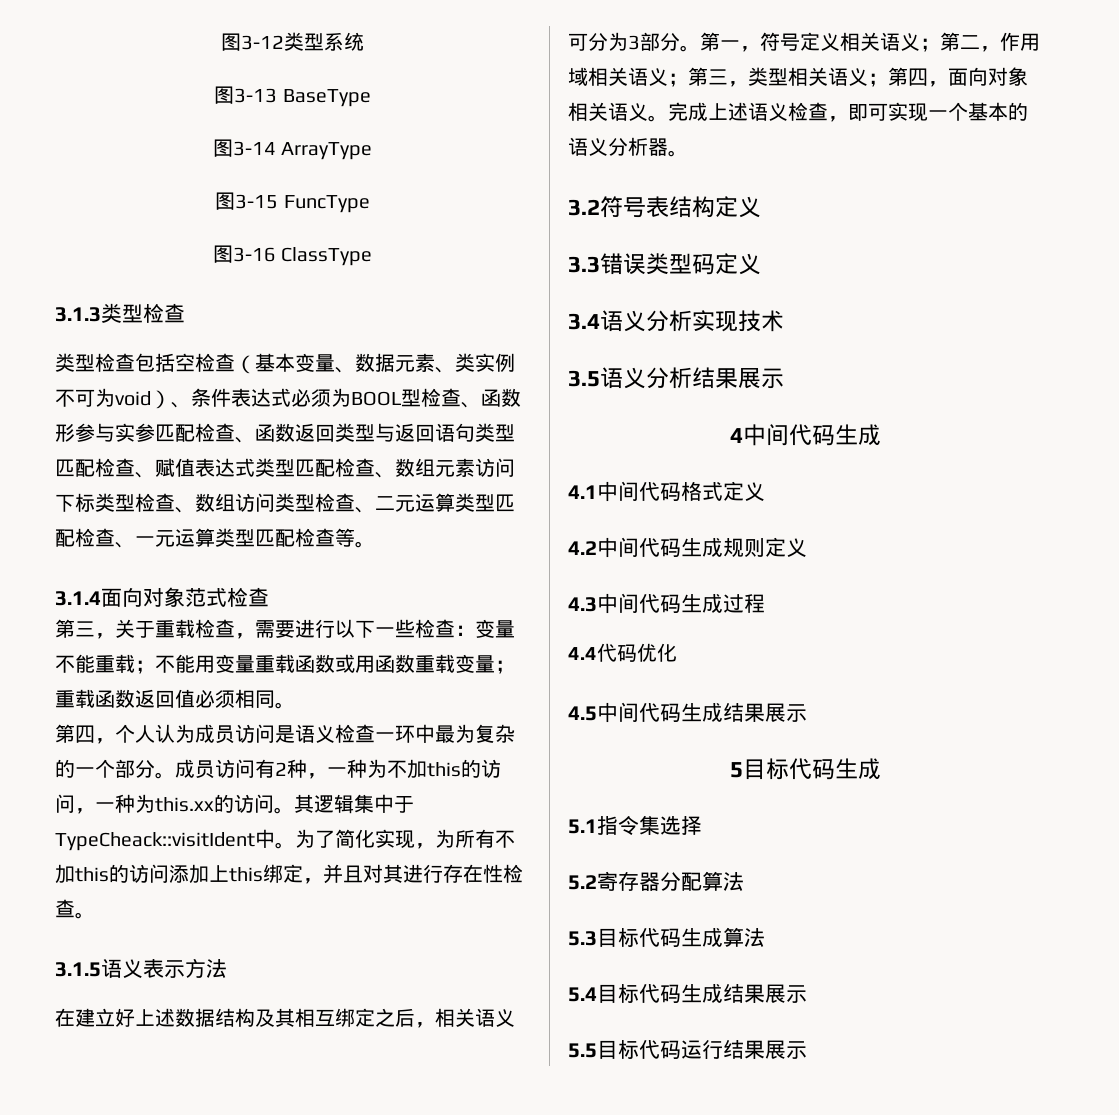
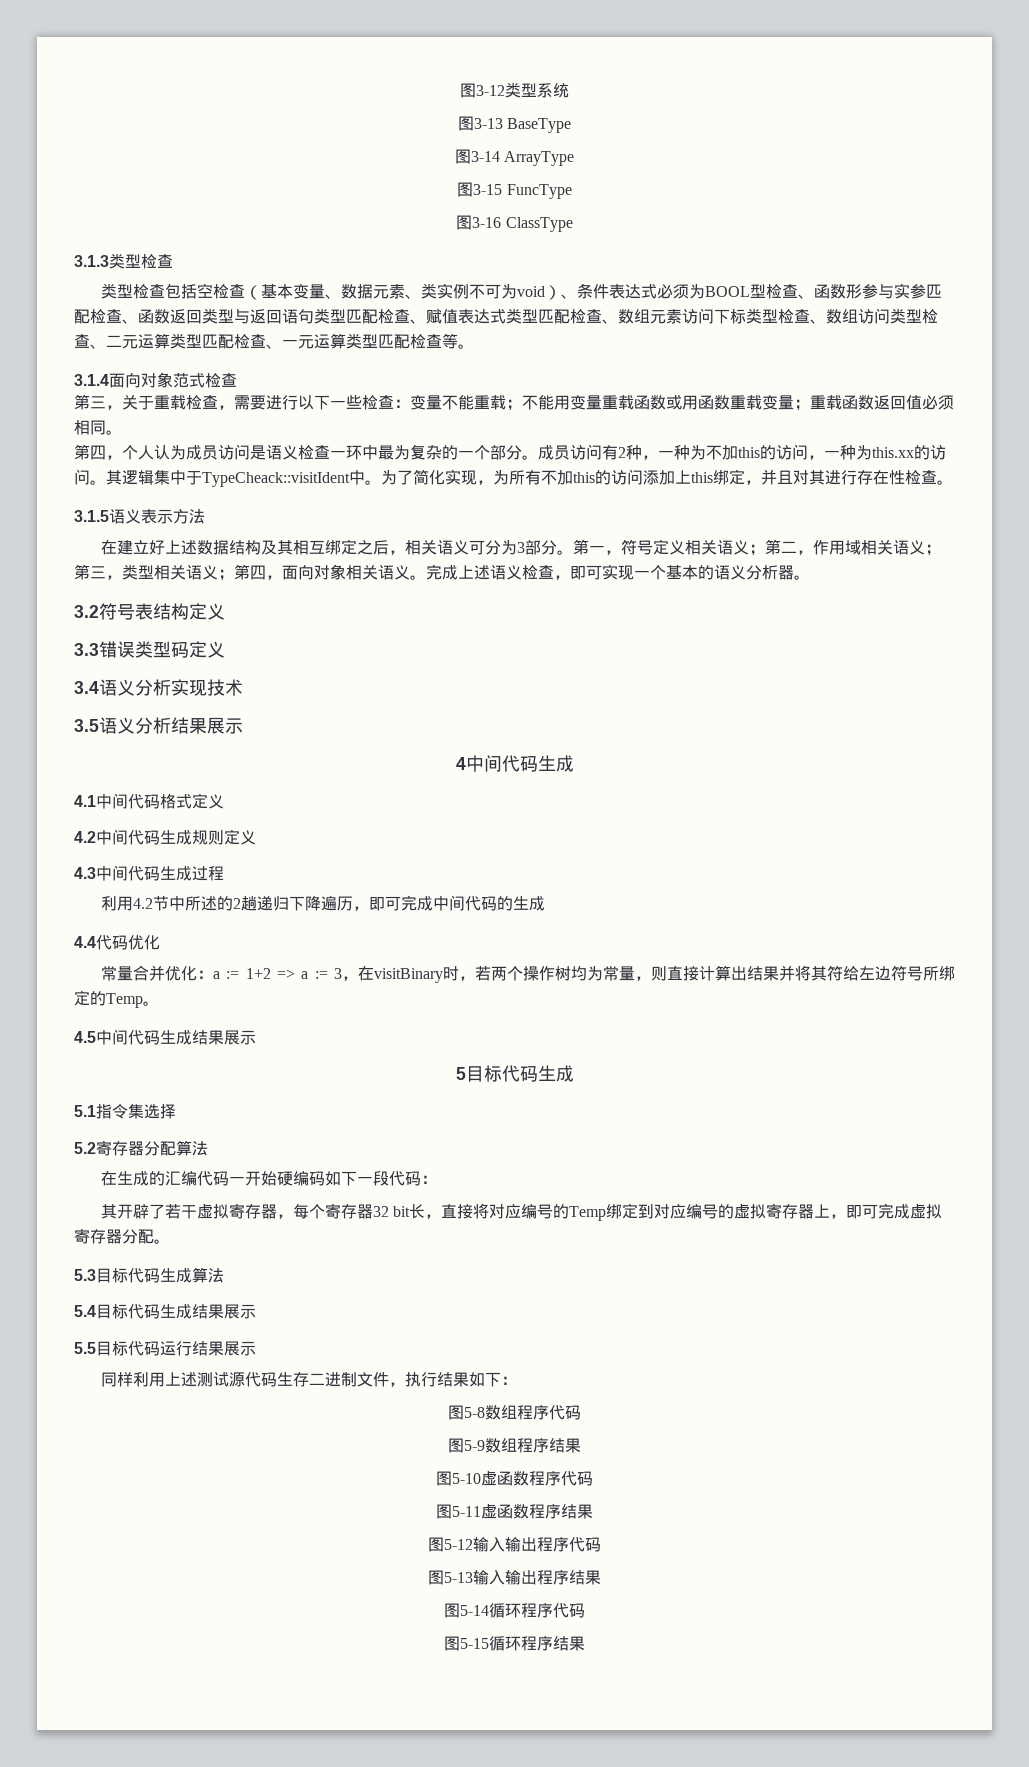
+ 利用4.2节中所述的2趟递归下降遍历，即可完成中间代码的生成
  4.4代码优化
+ 常量合并优化：a := 1+2 => a := 3，在visitBinary时，若两个操作树均为常量，则直接计算出结果并将其符给左边符号所绑定的Temp。
+ 在生成的汇编代码一开始硬编码如下一段代码：
+ 其开辟了若干虚拟寄存器，每个寄存器32 bit长，直接将对应编号的Temp绑定到对应编号的虚拟寄存器上，即可完成虚拟寄存器分配。
+ 同样利用上述测试源代码生存二进制文件，执行结果如下：
+ 图5-8数组程序代码
+ 图5-9数组程序结果
+ 图5-10虚函数程序代码
+ 图5-11虚函数程序结果
+ 图5-12输入输出程序代码
+ 图5-13输入输出程序结果
+ 图5-14循环程序代码
+ 图5-15循环程序结果

